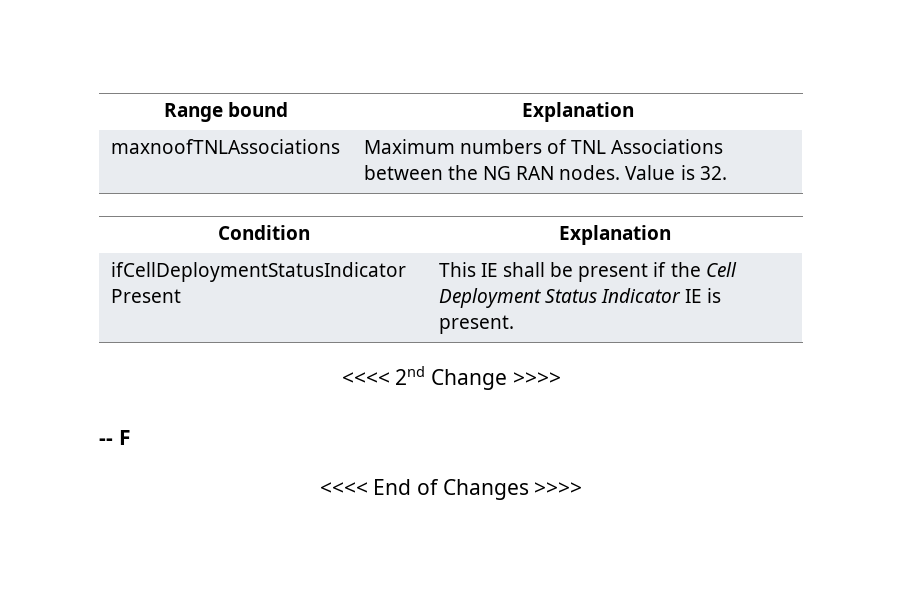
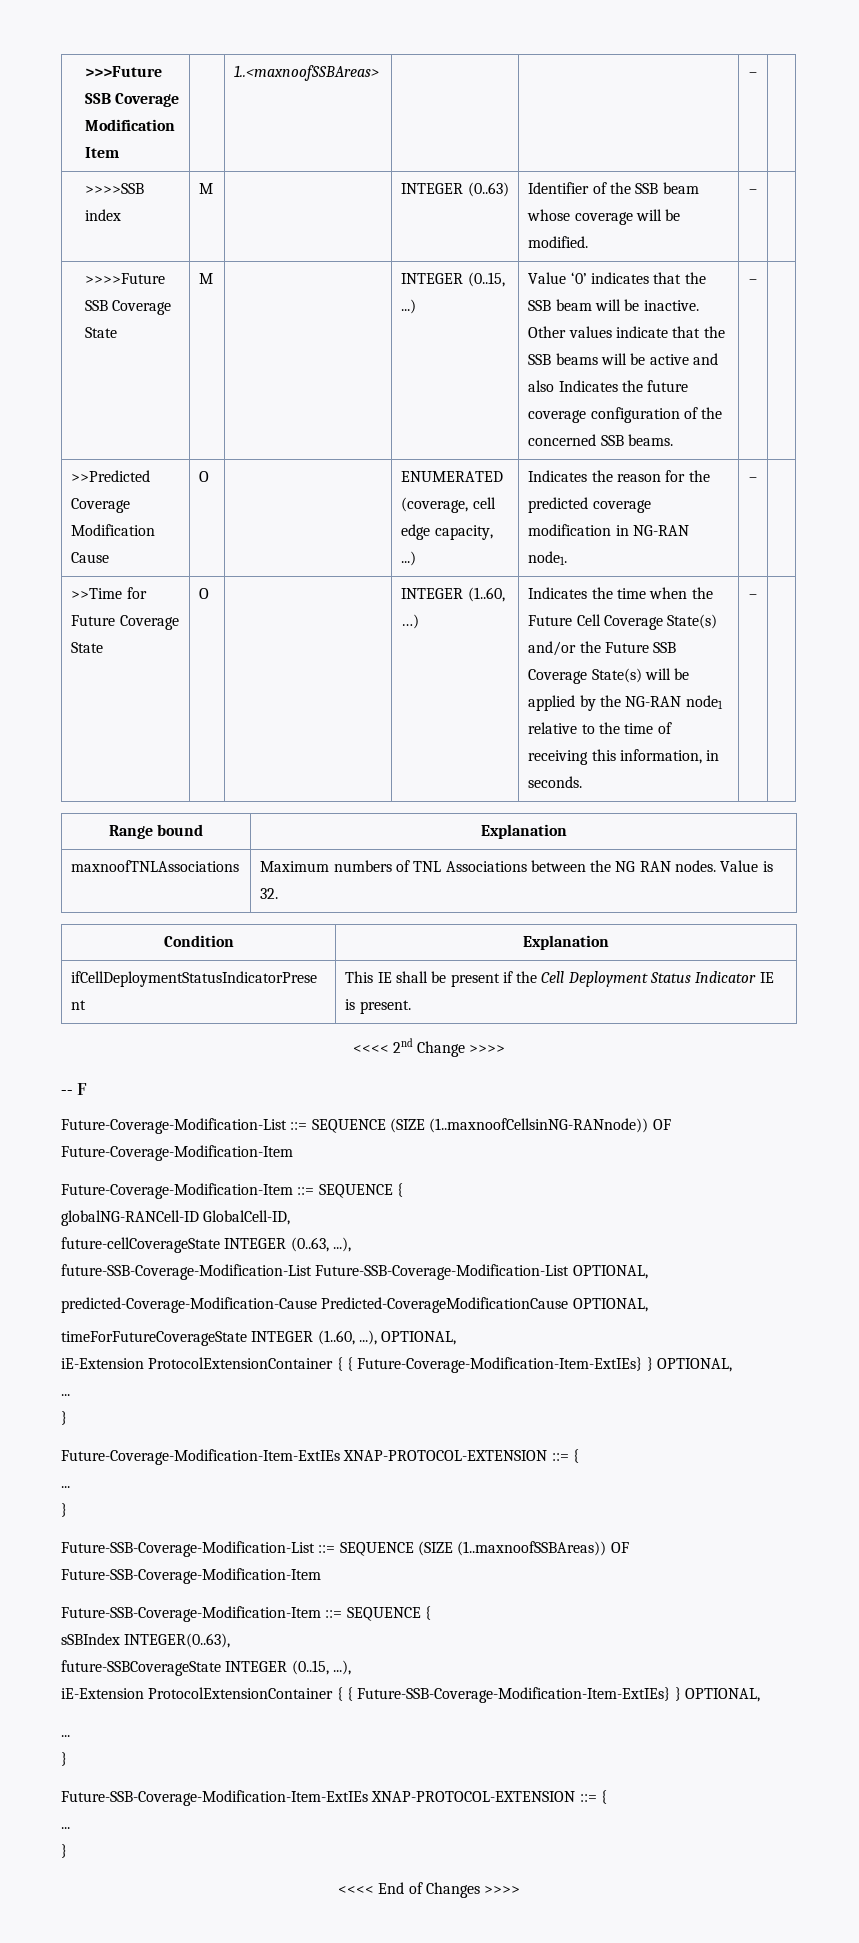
+ >>>Future SSB Coverage Modification Item | | 1..<maxnoofSSBAreas> | | | – |
+ >>>>SSB index | M | | INTEGER (0..63) | Identifier of the SSB beam whose coverage will be modified. | – |
+ >>>>Future SSB Coverage State | M | | INTEGER (0..15, ...) | Value ‘0’ indicates that the SSB beam will be inactive. Other values indicate that the SSB beams will be active and also Indicates the future coverage configuration of the concerned SSB beams. | – |
+ >>Predicted Coverage Modification Cause | O | | ENUMERATED (coverage, cell edge capacity, ...) | Indicates the reason for the predicted coverage modification in NG-RAN node1. | – |
+ >>Time for Future Coverage State | O | | INTEGER (1..60, …) | Indicates the time when the Future Cell Coverage State(s) and/or the Future SSB Coverage State(s) will be applied by the NG-RAN node1 relative to the time of receiving this information, in seconds. | –
+ Future-Coverage-Modification-List ::= SEQUENCE (SIZE (1..maxnoofCellsinNG-RANnode)) OF Future-Coverage-Modification-Item
+ Future-Coverage-Modification-Item ::= SEQUENCE {
+ globalNG-RANCell-ID GlobalCell-ID,
+ future-cellCoverageState INTEGER (0..63, ...),
+ future-SSB-Coverage-Modification-List Future-SSB-Coverage-Modification-List OPTIONAL,
+ predicted-Coverage-Modification-Cause Predicted-CoverageModificationCause OPTIONAL,
+ timeForFutureCoverageState INTEGER (1..60, ...), OPTIONAL,
+ iE-Extension ProtocolExtensionContainer { { Future-Coverage-Modification-Item-ExtIEs} } OPTIONAL,
+ ...
+ }
+ Future-Coverage-Modification-Item-ExtIEs XNAP-PROTOCOL-EXTENSION ::= {
+ ...
+ }
+ Future-SSB-Coverage-Modification-List ::= SEQUENCE (SIZE (1..maxnoofSSBAreas)) OF Future-SSB-Coverage-Modification-Item
+ Future-SSB-Coverage-Modification-Item ::= SEQUENCE {
+ sSBIndex INTEGER(0..63),
+ future-SSBCoverageState INTEGER (0..15, ...),
+ iE-Extension ProtocolExtensionContainer { { Future-SSB-Coverage-Modification-Item-ExtIEs} } OPTIONAL,
+ ...
+ }
+ Future-SSB-Coverage-Modification-Item-ExtIEs XNAP-PROTOCOL-EXTENSION ::= {
+ ...
+ }

